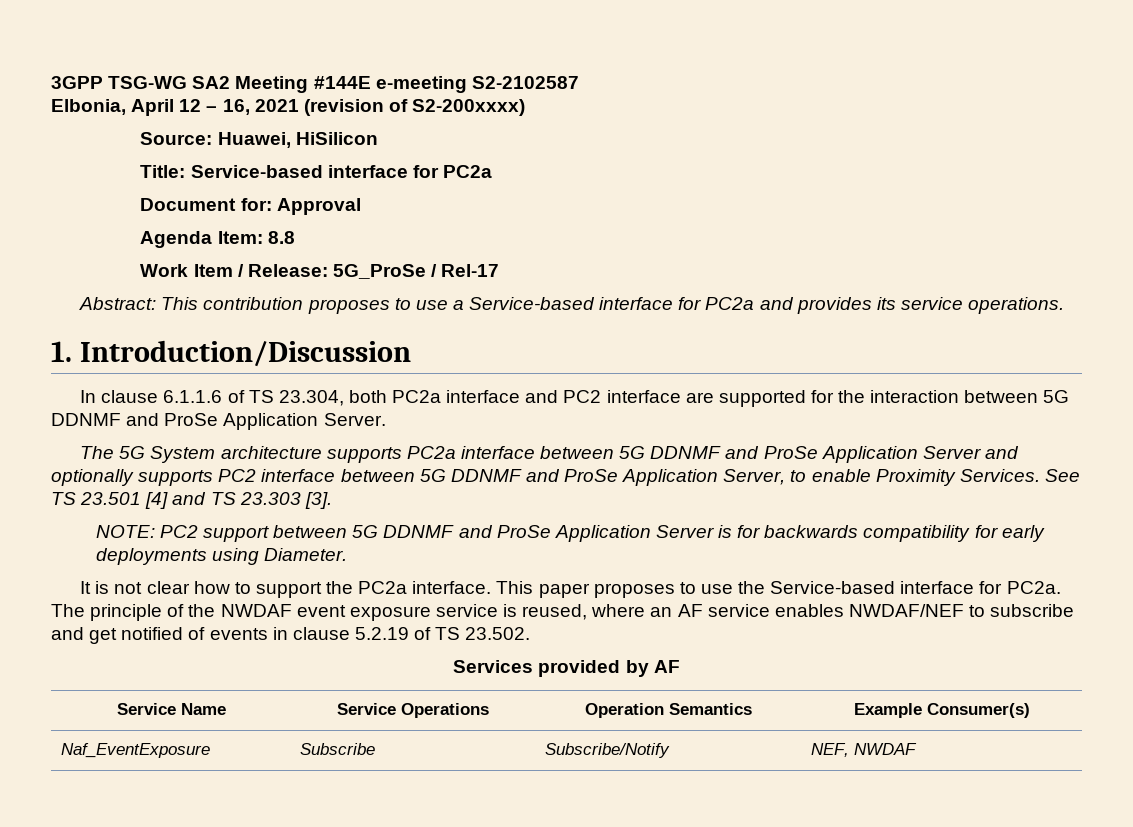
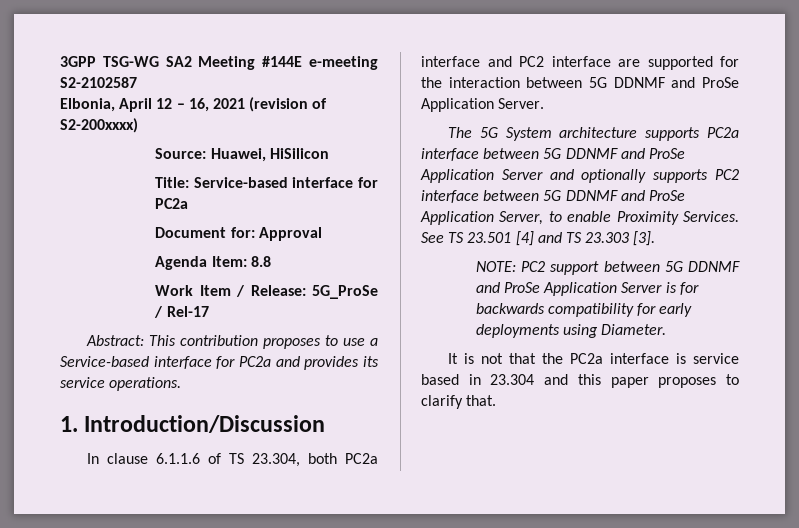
- It is not clear how to support the PC2a interface. This paper proposes to use the Service-based interface for PC2a. The principle of the NWDAF event exposure service is reused, where an AF service enables NWDAF/NEF to subscribe and get notified of events in clause 5.2.19 of TS 23.502.
- Services provided by AF
- Service Name | Service Operations | Operation Semantics | Example Consumer(s)
- Naf_EventExposure | Subscribe | Subscribe/Notify | NEF, NWDAF
+ It is not that the PC2a interface is service based in 23.304 and this paper proposes to clarify that.

